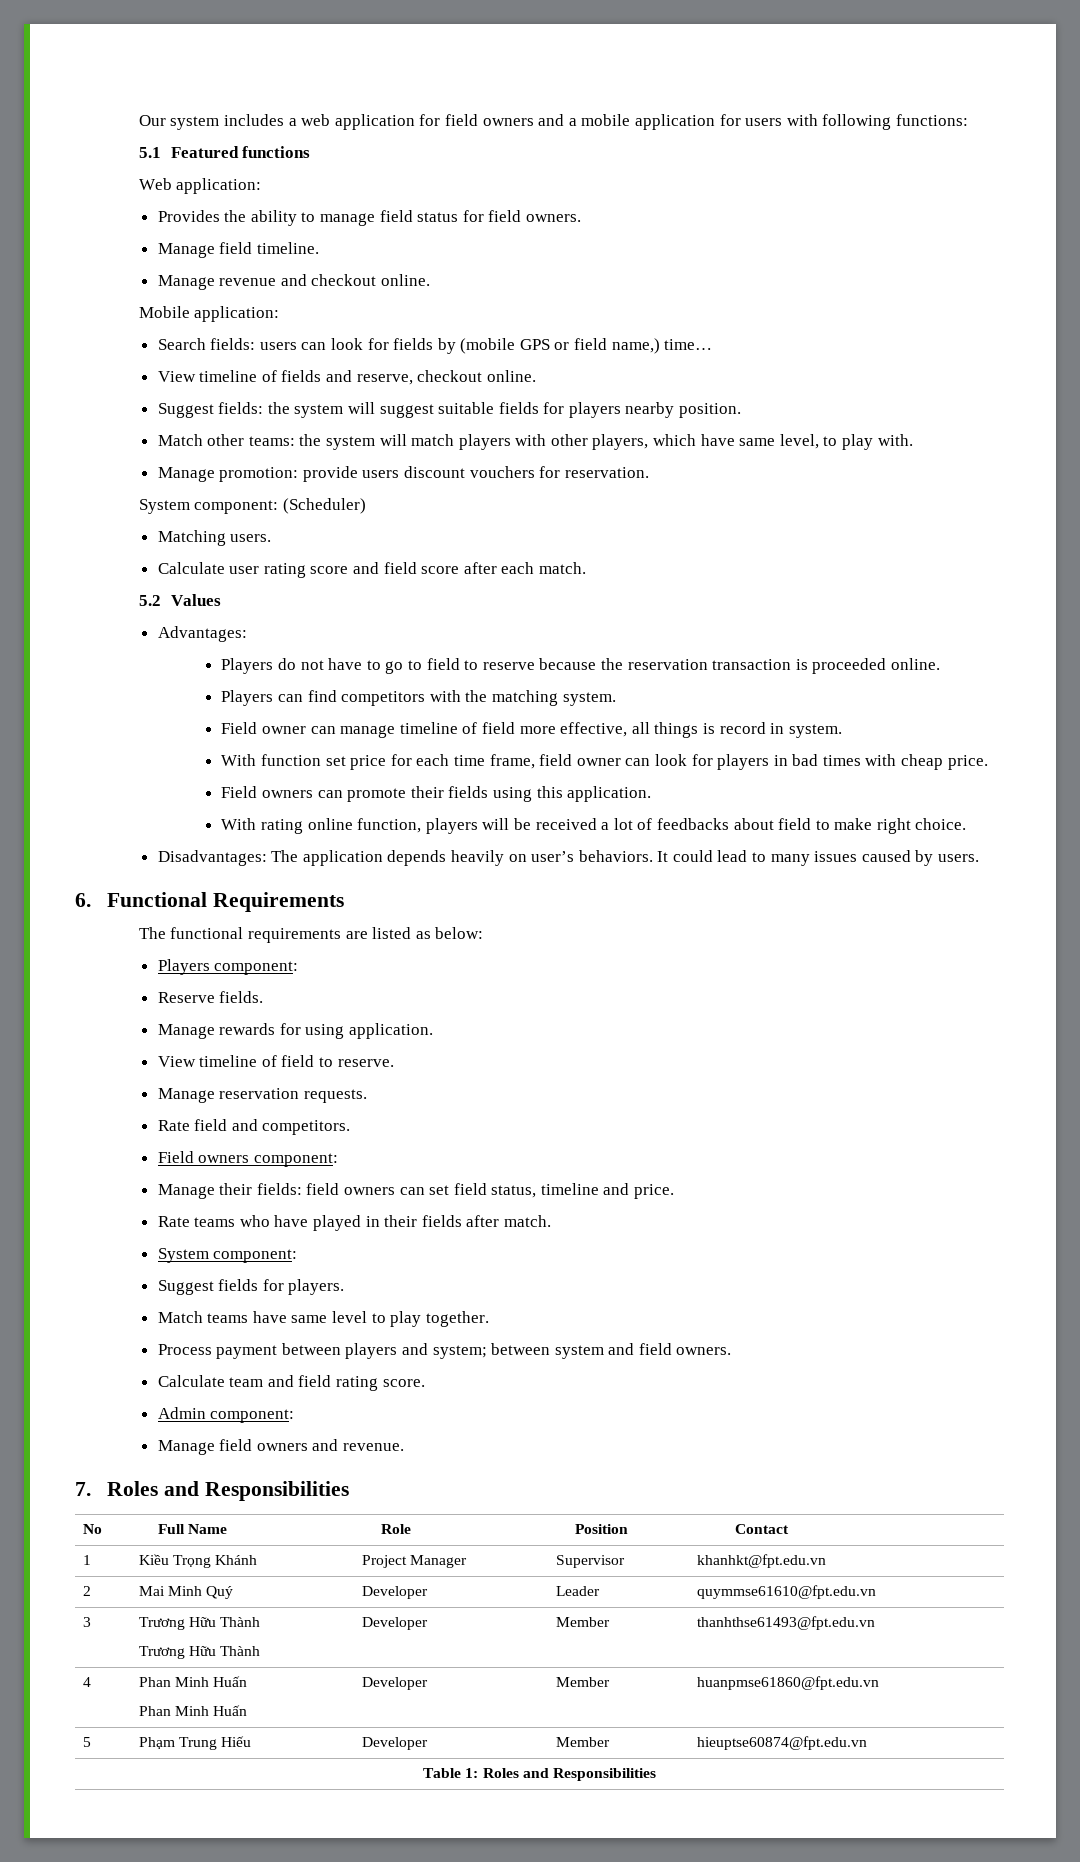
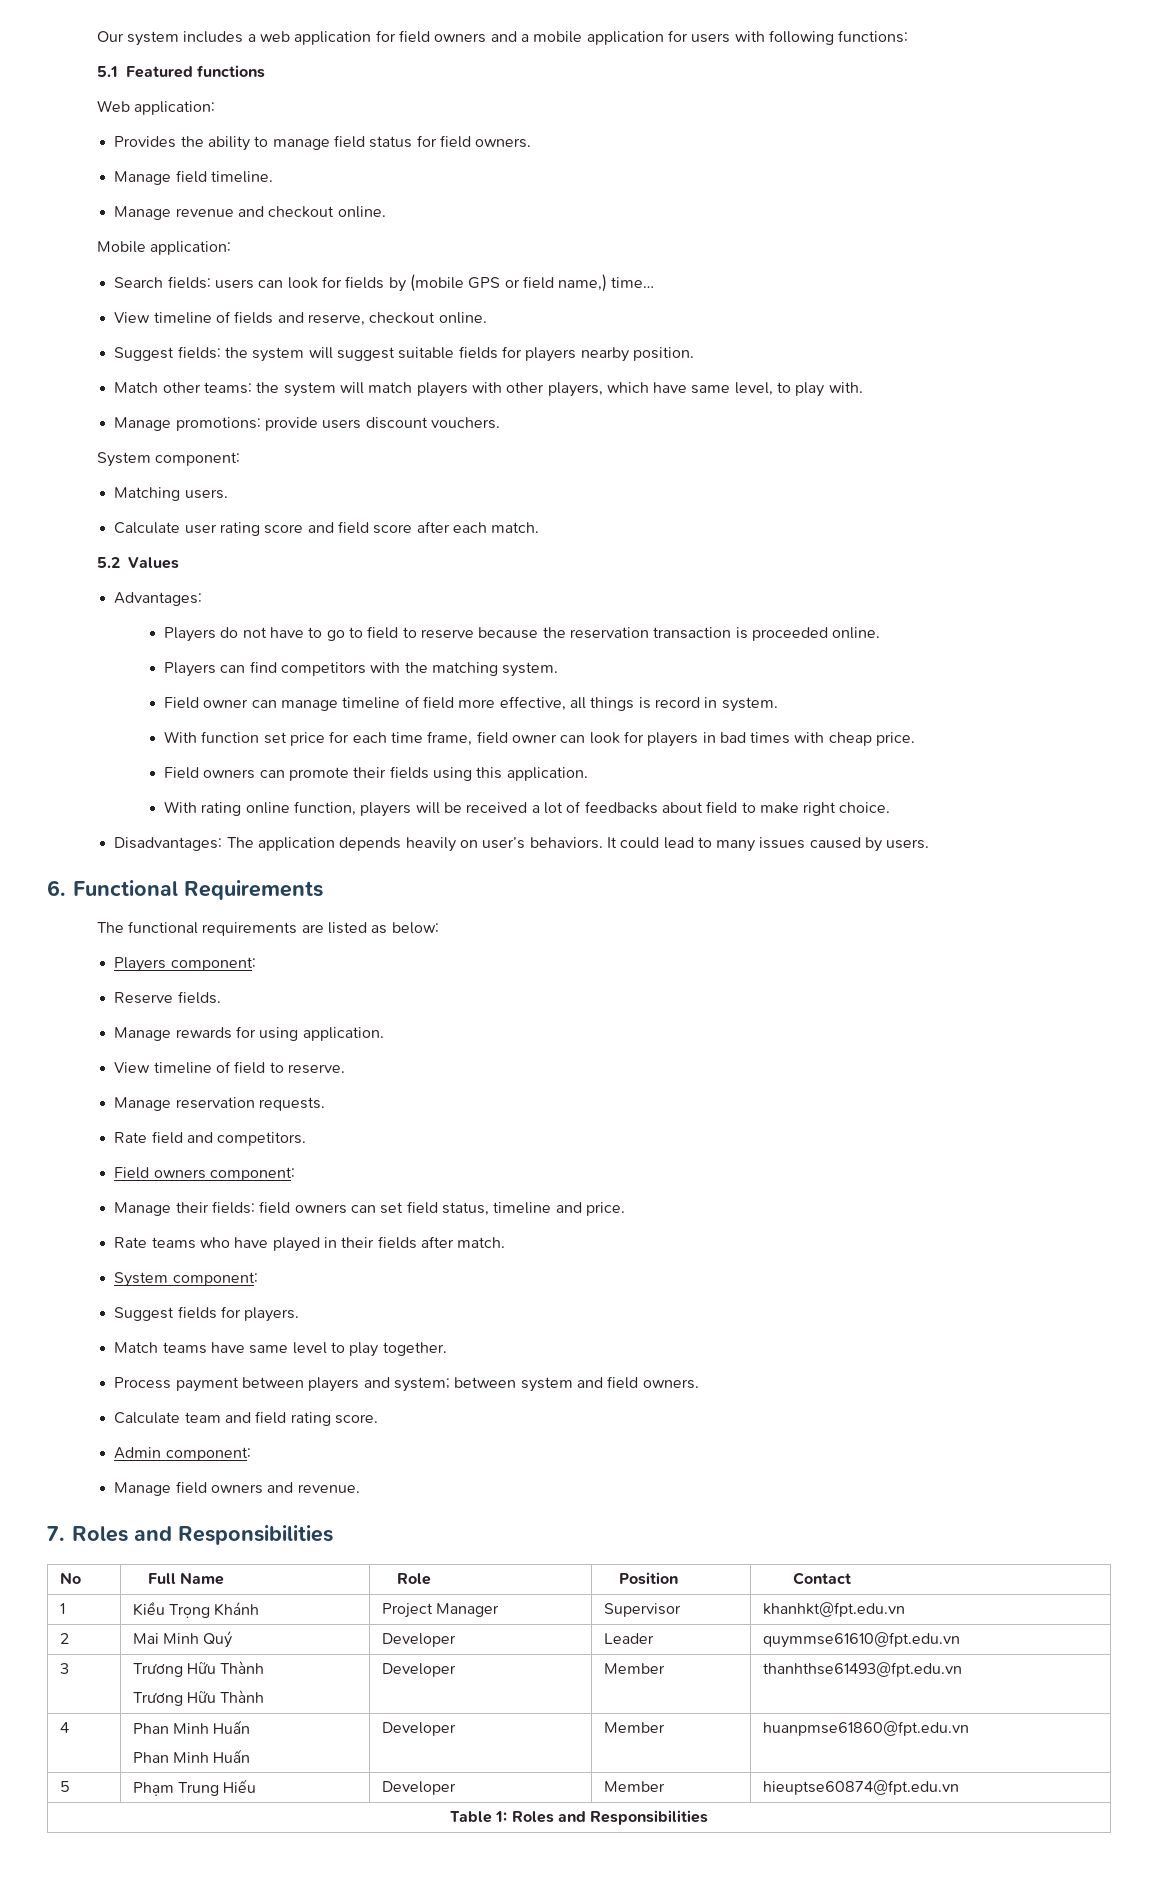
- Manage promotion: provide users discount vouchers for reservation.
- System component: (Scheduler)
+ Manage promotions: provide users discount vouchers.
+ System component:

